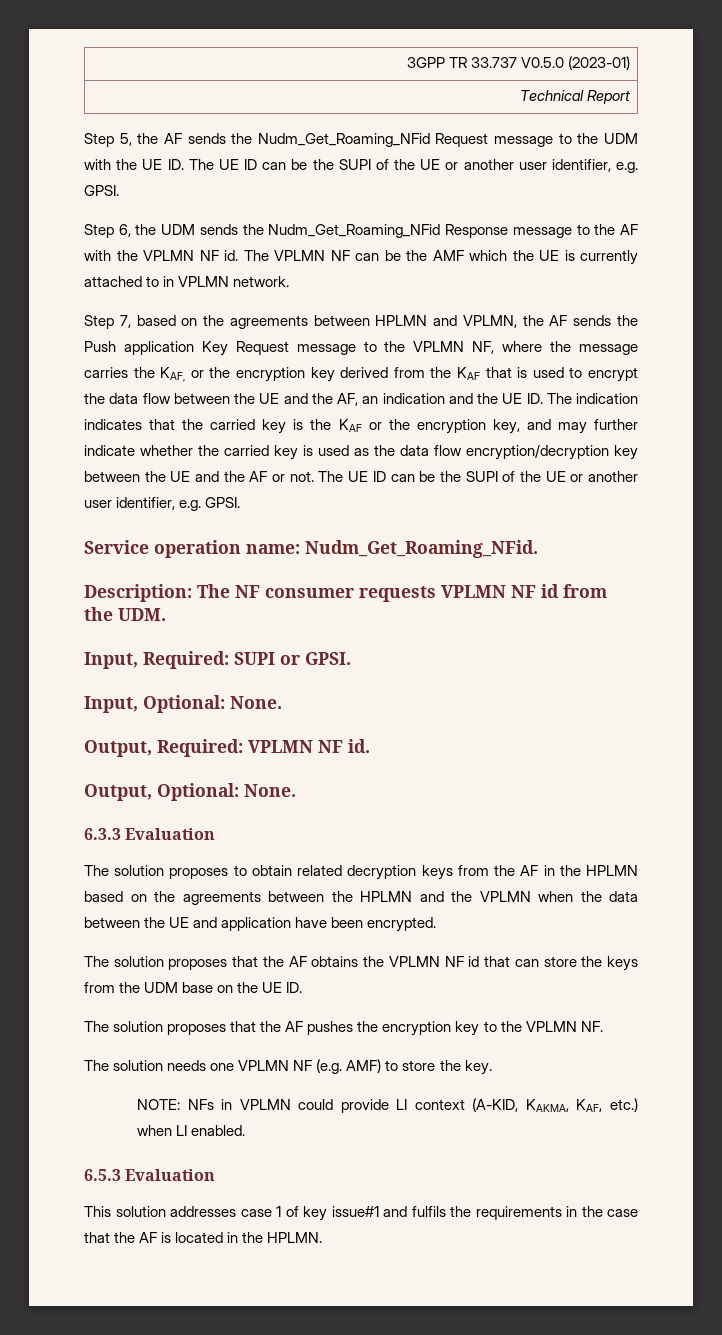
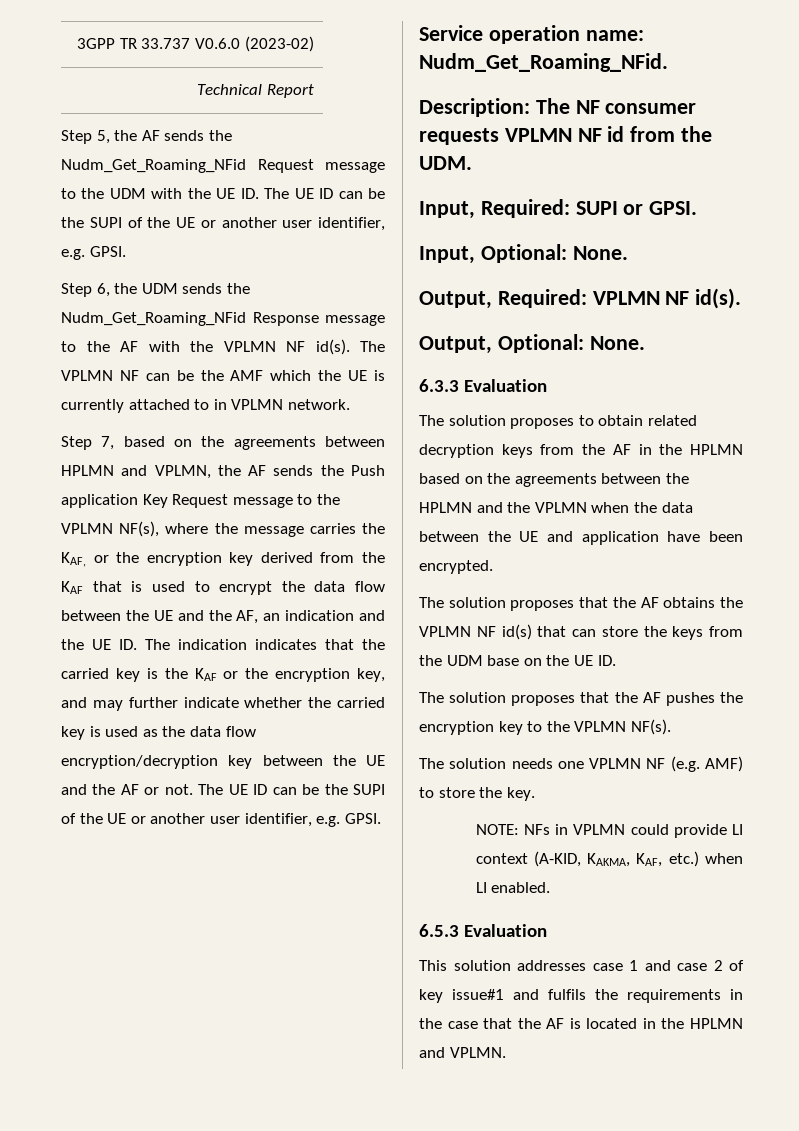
- 3GPP TR 33.737 V0.5.0 (2023-01)
+ 3GPP TR 33.737 V0.6.0 (2023-02)
- Step 6, the UDM sends the Nudm_Get_Roaming_NFid Response message to the AF with the VPLMN NF id.
+ Step 6, the UDM sends the Nudm_Get_Roaming_NFid Response message to the AF with the VPLMN NF id(s).
- Step 7, based on the agreements between HPLMN and VPLMN, the AF sends the Push application Key Request message to the VPLMN NF, where the message carries the KAF, or the encryption key derived from the KAF that is used to encrypt the data flow between the UE and the AF, an indication and the UE ID. The indication indicates that the carried key is the KAF or the encryption key, and may further indicate whether the carried key is used as the data flow encryption/decryption key between the UE and the AF or not.
+ Step 7, based on the agreements between HPLMN and VPLMN, the AF sends the Push application Key Request message to the VPLMN NF(s), where the message carries the KAF, or the encryption key derived from the KAF that is used to encrypt the data flow between the UE and the AF, an indication and the UE ID. The indication indicates that the carried key is the KAF or the encryption key, and may further indicate whether the carried key is used as the data flow encryption/decryption key between the UE and the AF or not.
- Output, Required: VPLMN NF id.
+ Output, Required: VPLMN NF id(s).
- The solution proposes that the AF obtains the VPLMN NF id that can store the keys from the UDM base on the UE ID.
+ The solution proposes that the AF obtains the VPLMN NF id(s) that can store the keys from the UDM base on the UE ID.
- The solution proposes that the AF pushes the encryption key to the VPLMN NF.
+ The solution proposes that the AF pushes the encryption key to the VPLMN NF(s).
- This solution addresses case 1 of key issue#1 and fulfils the requirements in the case that the AF is located in the HPLMN.
+ This solution addresses case 1 and case 2 of key issue#1 and fulfils the requirements in the case that the AF is located in the HPLMN and VPLMN.

